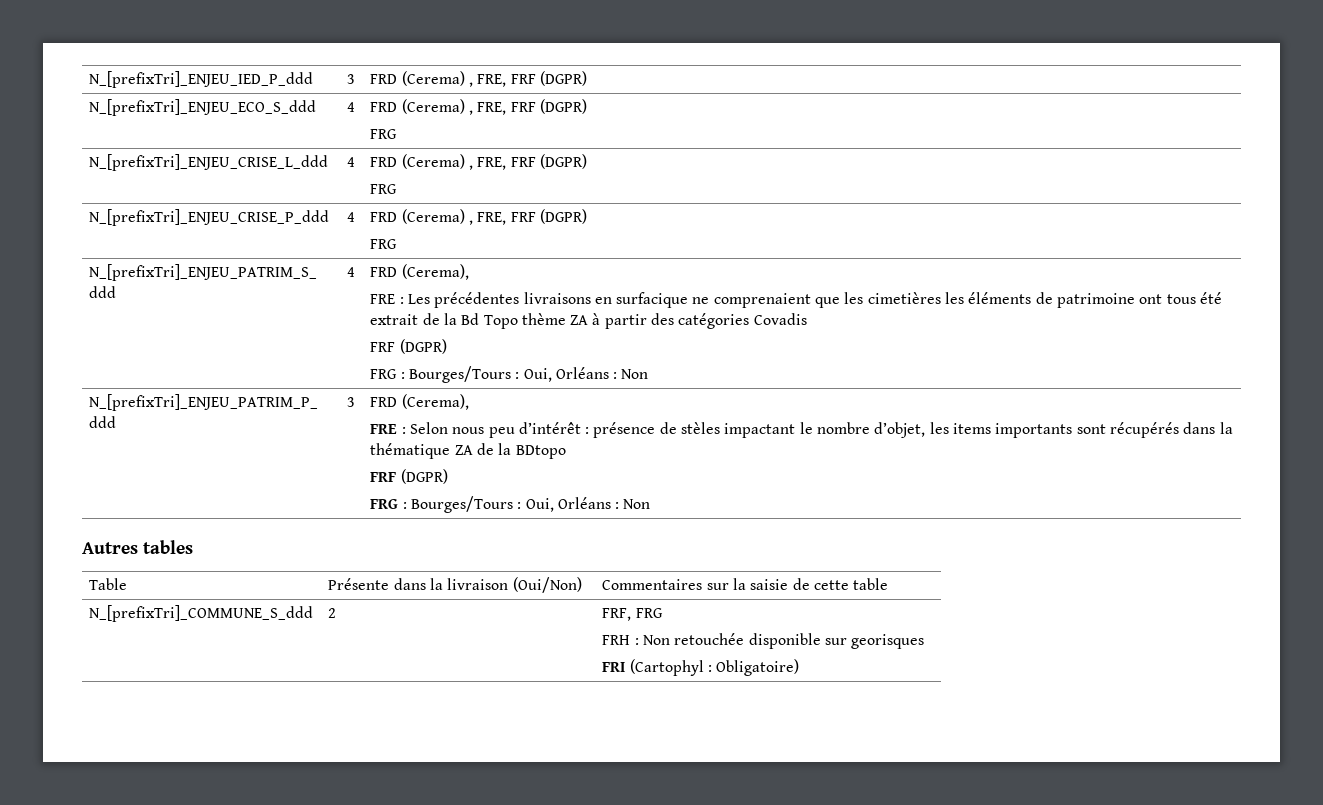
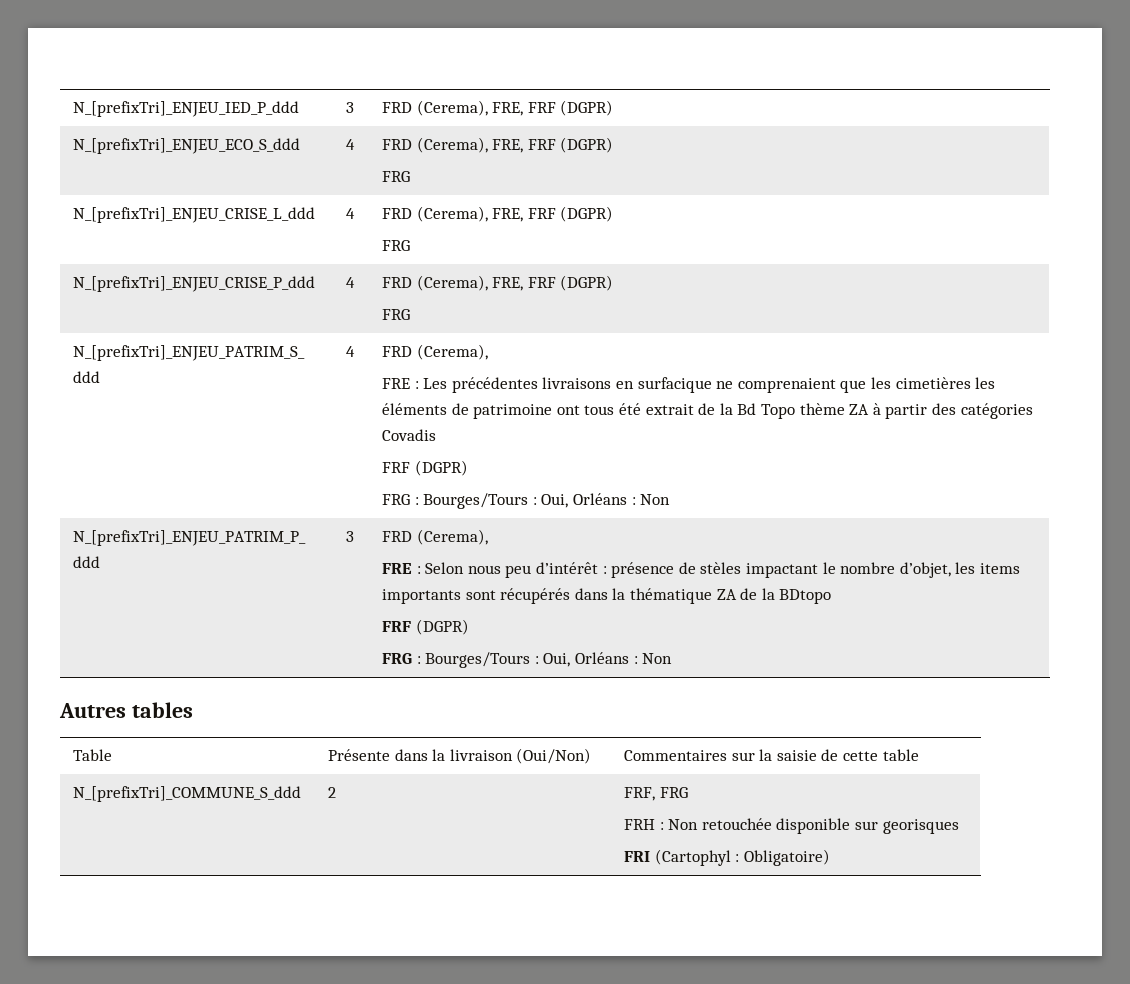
- N_[prefixTri]_ENJEU_IED_P_ddd | 3 | FRD (Cerema) , FRE, FRF (DGPR)
+ N_[prefixTri]_ENJEU_IED_P_ddd | 3 | FRD (Cerema), FRE, FRF (DGPR)
- N_[prefixTri]_ENJEU_ECO_S_ddd | 4 | FRD (Cerema) , FRE, FRF (DGPR)
+ N_[prefixTri]_ENJEU_ECO_S_ddd | 4 | FRD (Cerema), FRE, FRF (DGPR)
- N_[prefixTri]_ENJEU_CRISE_L_ddd | 4 | FRD (Cerema) , FRE, FRF (DGPR)
+ N_[prefixTri]_ENJEU_CRISE_L_ddd | 4 | FRD (Cerema), FRE, FRF (DGPR)
- N_[prefixTri]_ENJEU_CRISE_P_ddd | 4 | FRD (Cerema) , FRE, FRF (DGPR)
+ N_[prefixTri]_ENJEU_CRISE_P_ddd | 4 | FRD (Cerema), FRE, FRF (DGPR)

